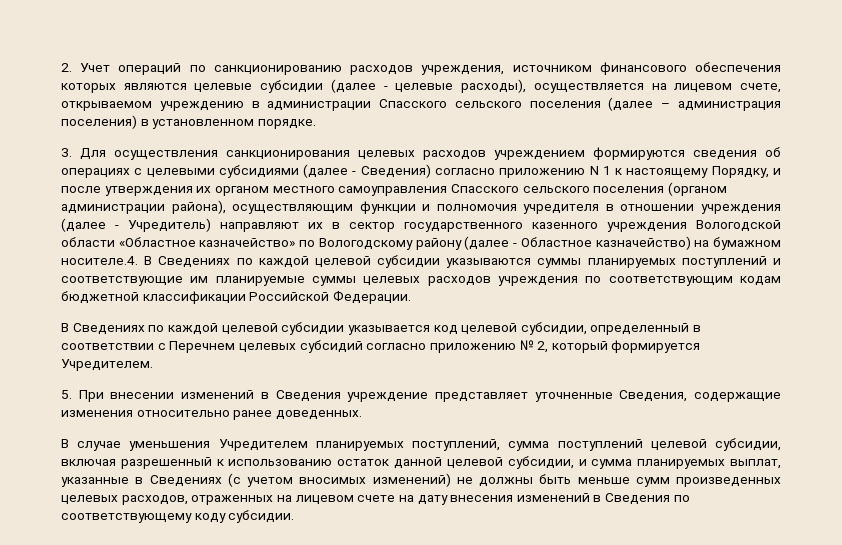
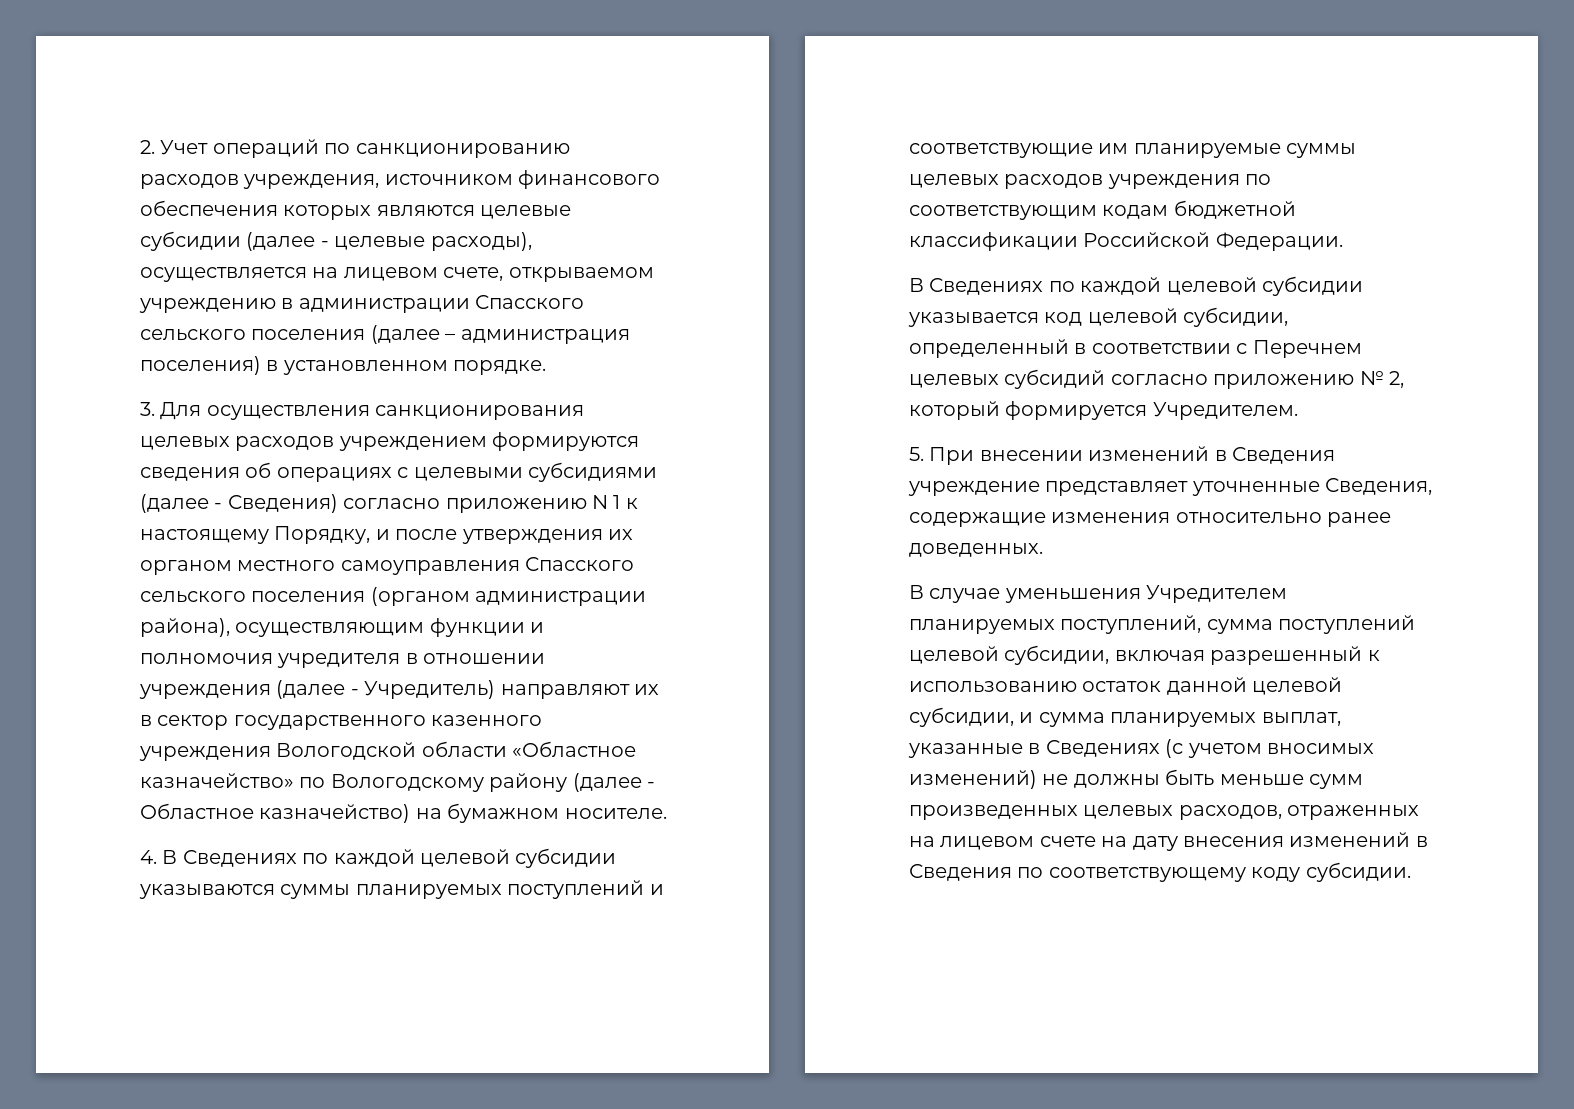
- 3. Для осуществления санкционирования целевых расходов учреждением формируются сведения об операциях с целевыми субсидиями (далее - Сведения) согласно приложению N 1 к настоящему Порядку, и после утверждения их органом местного самоуправления Спасского сельского поселения (органом администрации района), осуществляющим функции и полномочия учредителя в отношении учреждения (далее - Учредитель) направляют их в сектор государственного казенного учреждения Вологодской области «Областное казначейство» по Вологодскому району (далее - Областное казначейство) на бумажном носителе.4. В Сведениях по каждой целевой субсидии указываются суммы планируемых поступлений и соответствующие им планируемые суммы целевых расходов учреждения по соответствующим кодам бюджетной классификации Российской Федерации.
+ 3. Для осуществления санкционирования целевых расходов учреждением формируются сведения об операциях с целевыми субсидиями (далее - Сведения) согласно приложению N 1 к настоящему Порядку, и после утверждения их органом местного самоуправления Спасского сельского поселения (органом администрации района), осуществляющим функции и полномочия учредителя в отношении учреждения (далее - Учредитель) направляют их в сектор государственного казенного учреждения Вологодской области «Областное казначейство» по Вологодскому району (далее - Областное казначейство) на бумажном носителе.
+ 4. В Сведениях по каждой целевой субсидии указываются суммы планируемых поступлений и соответствующие им планируемые суммы целевых расходов учреждения по соответствующим кодам бюджетной классификации Российской Федерации.

